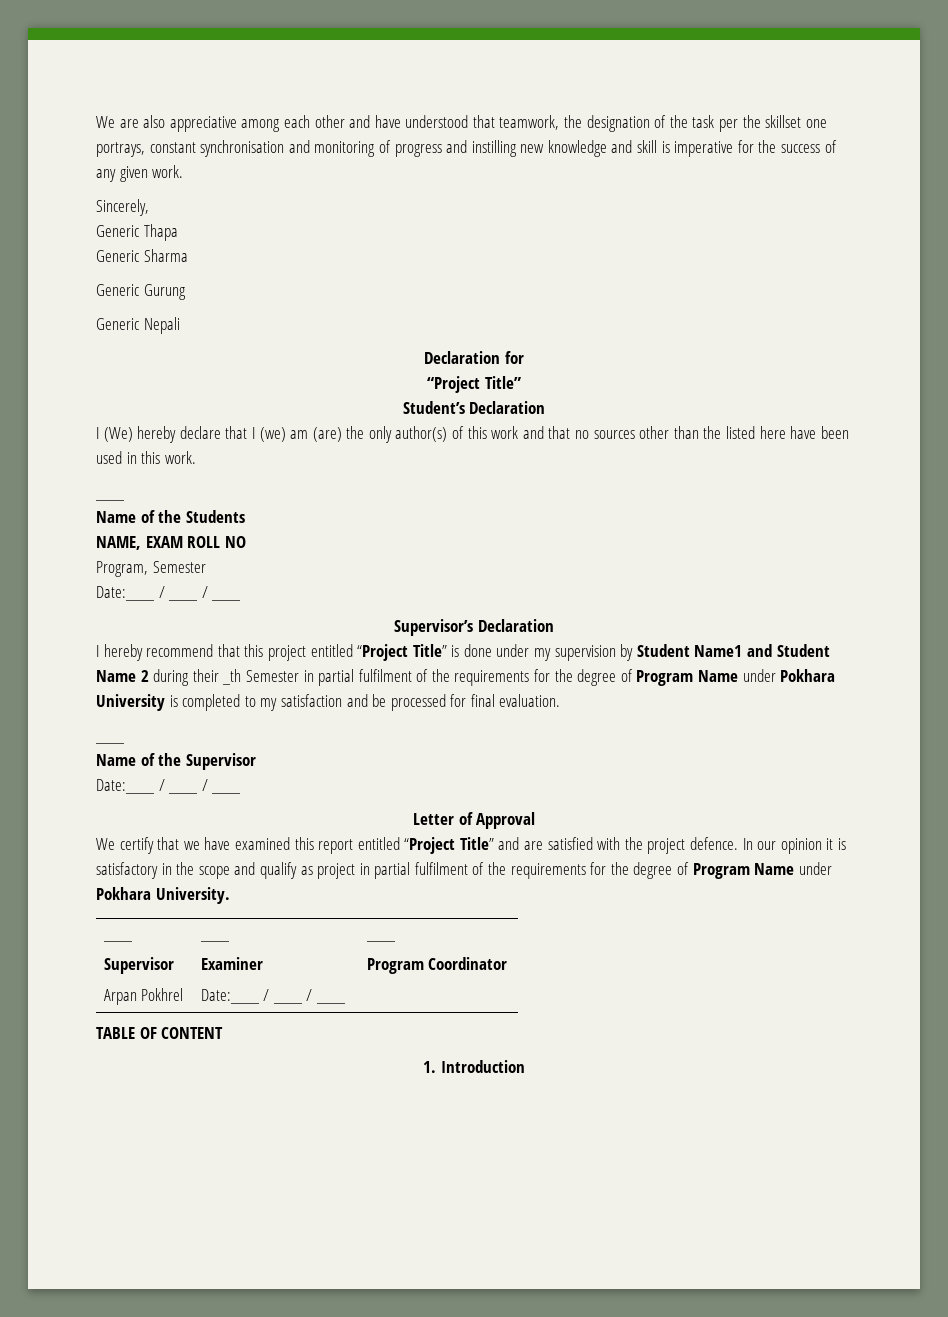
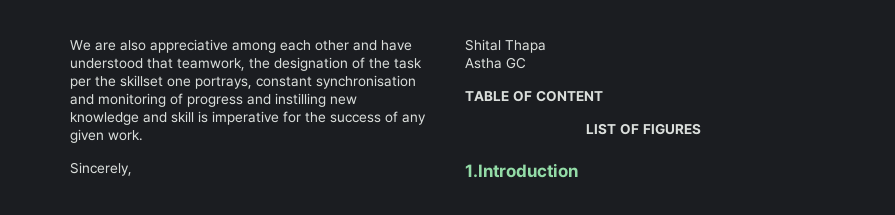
- Generic Thapa
+ Shital Thapa
- Generic Sharma
- Generic Gurung
- Generic Nepali
- Declaration for
- “Project Title”
- Student’s Declaration
- I (We) hereby declare that I (we) am (are) the only author(s) of this work and that no sources other than the listed here have been used in this work.
- ____
- Name of the Students
- NAME, EXAM ROLL NO
- Program, Semester
- Date:____ / ____ / ____
- Supervisor’s Declaration
- I hereby recommend that this project entitled “Project Title” is done under my supervision by Student Name1 and Student Name 2 during their _th Semester in partial fulfilment of the requirements for the degree of Program Name under Pokhara University is completed to my satisfaction and be processed for final evaluation.
- ____
- Name of the Supervisor
- Date:____ / ____ / ____
- Letter of Approval
- We certify that we have examined this report entitled “Project Title” and are satisfied with the project defence. In our opinion it is satisfactory in the scope and qualify as project in partial fulfilment of the requirements for the degree of Program Name under Pokhara University.
- ____
- Supervisor
- Arpan Pokhrel | ____
- Examiner
- Date:____ / ____ / ____ | ____
- Program Coordinator
+ Astha GC
- 1. Introduction
+ LIST OF FIGURES
+ 1.Introduction

